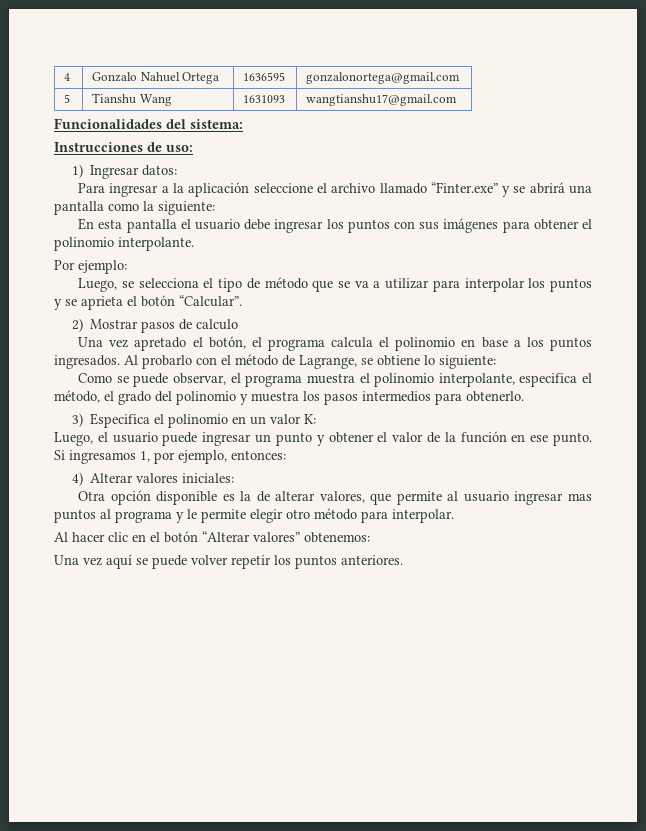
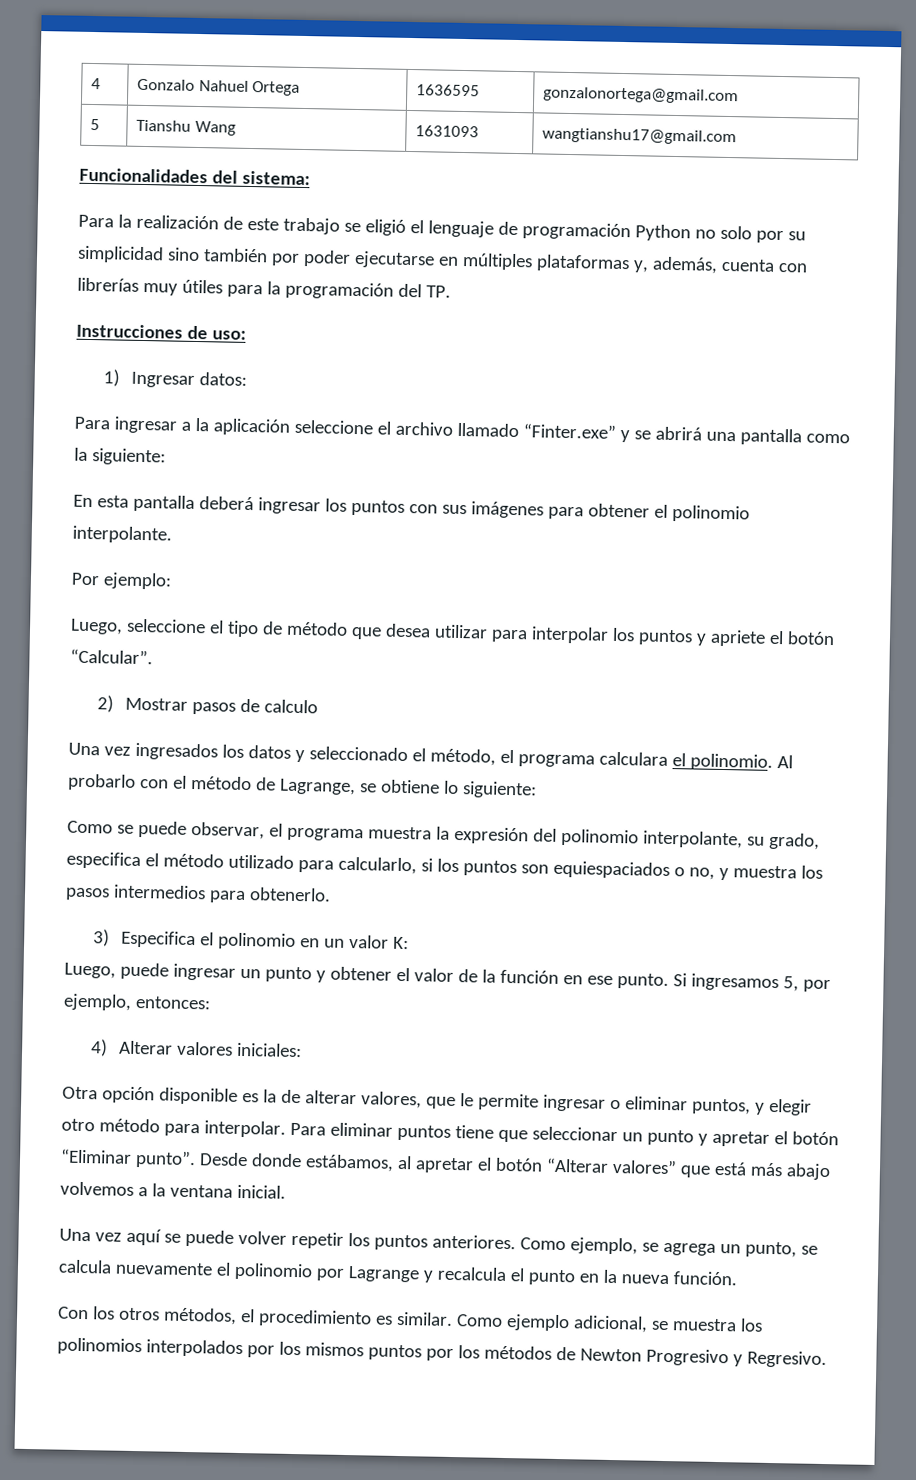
+ Para la realización de este trabajo se eligió el lenguaje de programación Python no solo por su simplicidad sino también por poder ejecutarse en múltiples plataformas y, además, cuenta con librerías muy útiles para la programación del TP.
- En esta pantalla el usuario debe ingresar los puntos con sus imágenes para obtener el polinomio interpolante.
+ En esta pantalla deberá ingresar los puntos con sus imágenes para obtener el polinomio interpolante.
- Luego, se selecciona el tipo de método que se va a utilizar para interpolar los puntos y se aprieta el botón “Calcular”.
+ Luego, seleccione el tipo de método que desea utilizar para interpolar los puntos y apriete el botón “Calcular”.
- Una vez apretado el botón, el programa calcula el polinomio en base a los puntos ingresados.
+ Una vez ingresados los datos y seleccionado el método, el programa calculara el polinomio.
- Como se puede observar, el programa muestra el polinomio interpolante, especifica el método, el grado del polinomio y muestra los pasos intermedios para obtenerlo.
+ Como se puede observar, el programa muestra la expresión del polinomio interpolante, su grado, especifica el método utilizado para calcularlo, si los puntos son equiespaciados o no, y muestra los pasos intermedios para obtenerlo.
- Luego, el usuario puede ingresar un punto y obtener el valor de la función en ese punto.
+ Luego, puede ingresar un punto y obtener el valor de la función en ese punto.
- Si ingresamos 1, por ejemplo, entonces:
+ Si ingresamos 5, por ejemplo, entonces:
- Otra opción disponible es la de alterar valores, que permite al usuario ingresar mas puntos al programa y le permite elegir otro método para interpolar.
- Al hacer clic en el botón “Alterar valores” obtenemos:
+ Otra opción disponible es la de alterar valores, que le permite ingresar o eliminar puntos, y elegir otro método para interpolar. Para eliminar puntos tiene que seleccionar un punto y apretar el botón “Eliminar punto”. Desde donde estábamos, al apretar el botón “Alterar valores” que está más abajo volvemos a la ventana inicial.
+ Como ejemplo, se agrega un punto, se calcula nuevamente el polinomio por Lagrange y recalcula el punto en la nueva función.
+ Con los otros métodos, el procedimiento es similar. Como ejemplo adicional, se muestra los polinomios interpolados por los mismos puntos por los métodos de Newton Progresivo y Regresivo.

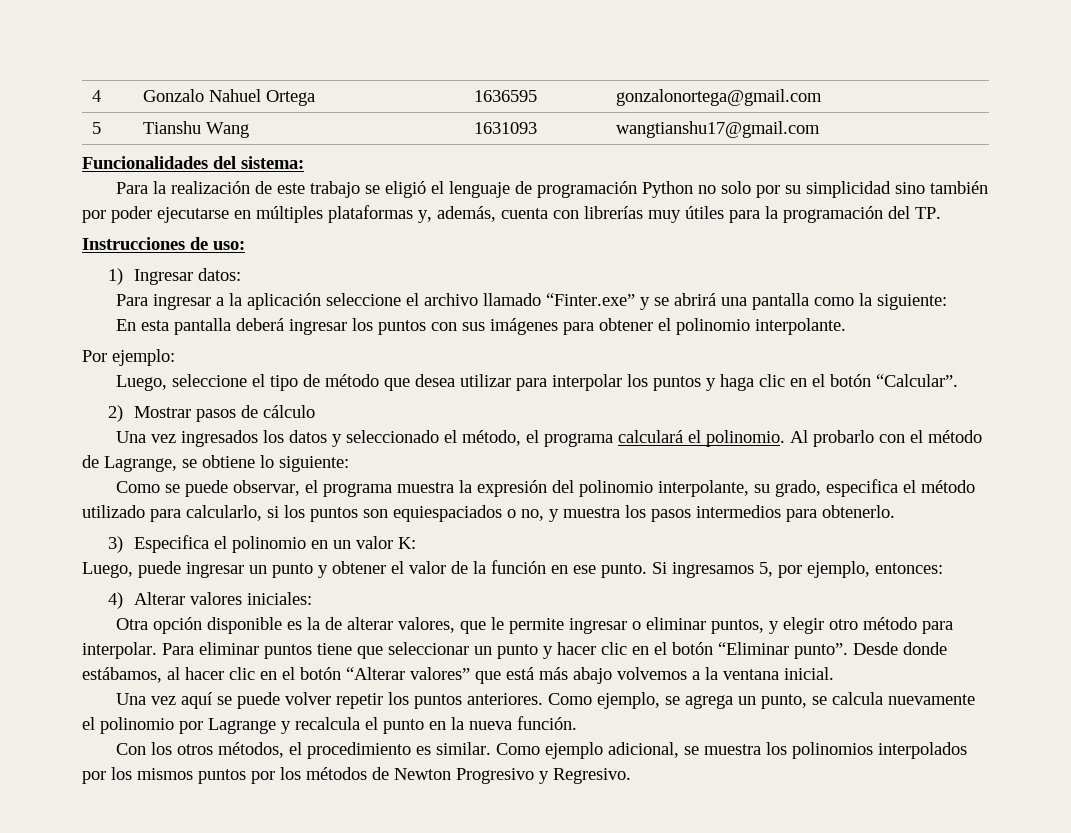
- Luego, seleccione el tipo de método que desea utilizar para interpolar los puntos y apriete el botón “Calcular”.
+ Luego, seleccione el tipo de método que desea utilizar para interpolar los puntos y haga clic en el botón “Calcular”.
- 2) Mostrar pasos de calculo
+ 2) Mostrar pasos de cálculo
- Una vez ingresados los datos y seleccionado el método, el programa calculara el polinomio.
+ Una vez ingresados los datos y seleccionado el método, el programa calculará el polinomio.
- Para eliminar puntos tiene que seleccionar un punto y apretar el botón “Eliminar punto”.
+ Para eliminar puntos tiene que seleccionar un punto y hacer clic en el botón “Eliminar punto”.
- Desde donde estábamos, al apretar el botón “Alterar valores” que está más abajo volvemos a la ventana inicial.
+ Desde donde estábamos, al hacer clic en el botón “Alterar valores” que está más abajo volvemos a la ventana inicial.

